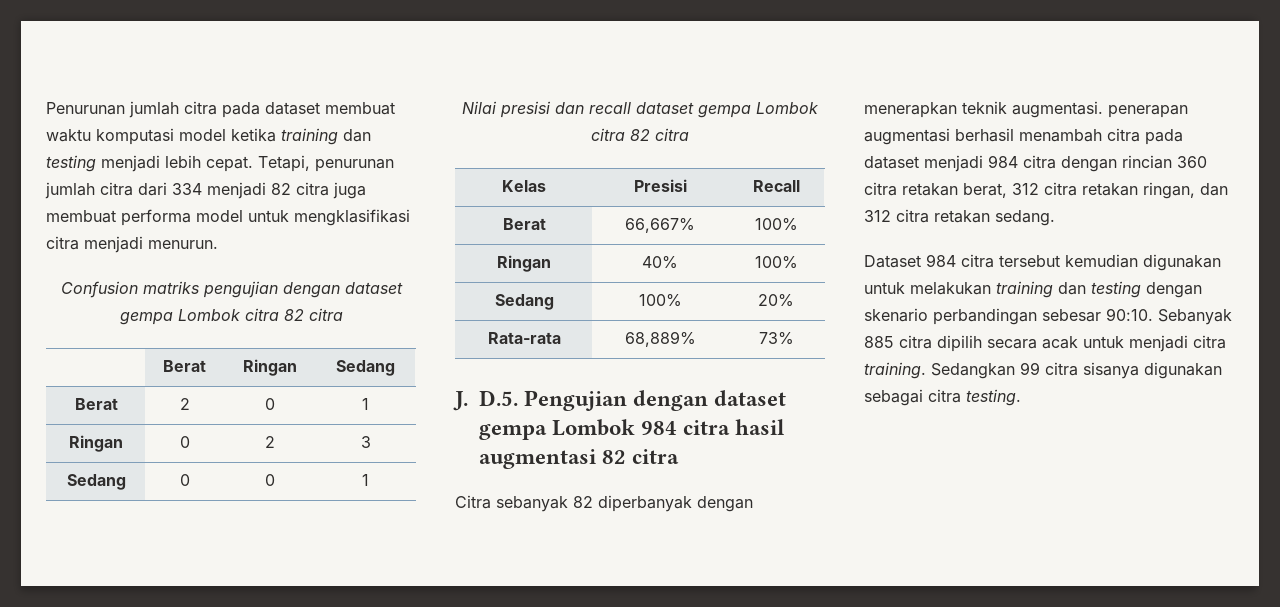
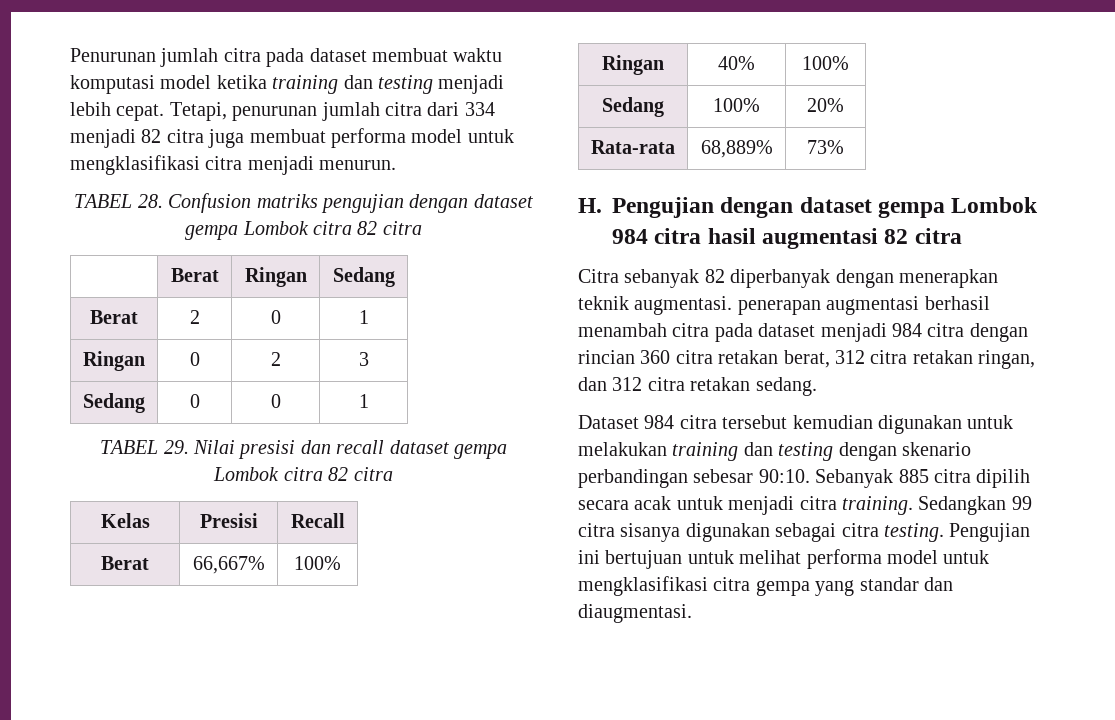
- Confusion matriks pengujian dengan dataset gempa Lombok citra 82 citra
+ TABEL 28. Confusion matriks pengujian dengan dataset gempa Lombok citra 82 citra
- Nilai presisi dan recall dataset gempa Lombok citra 82 citra
+ TABEL 29. Nilai presisi dan recall dataset gempa Lombok citra 82 citra
- J. D.5. Pengujian dengan dataset gempa Lombok 984 citra hasil augmentasi 82 citra
+ H. Pengujian dengan dataset gempa Lombok 984 citra hasil augmentasi 82 citra
+ Pengujian ini bertujuan untuk melihat performa model untuk mengklasifikasi citra gempa yang standar dan diaugmentasi.

